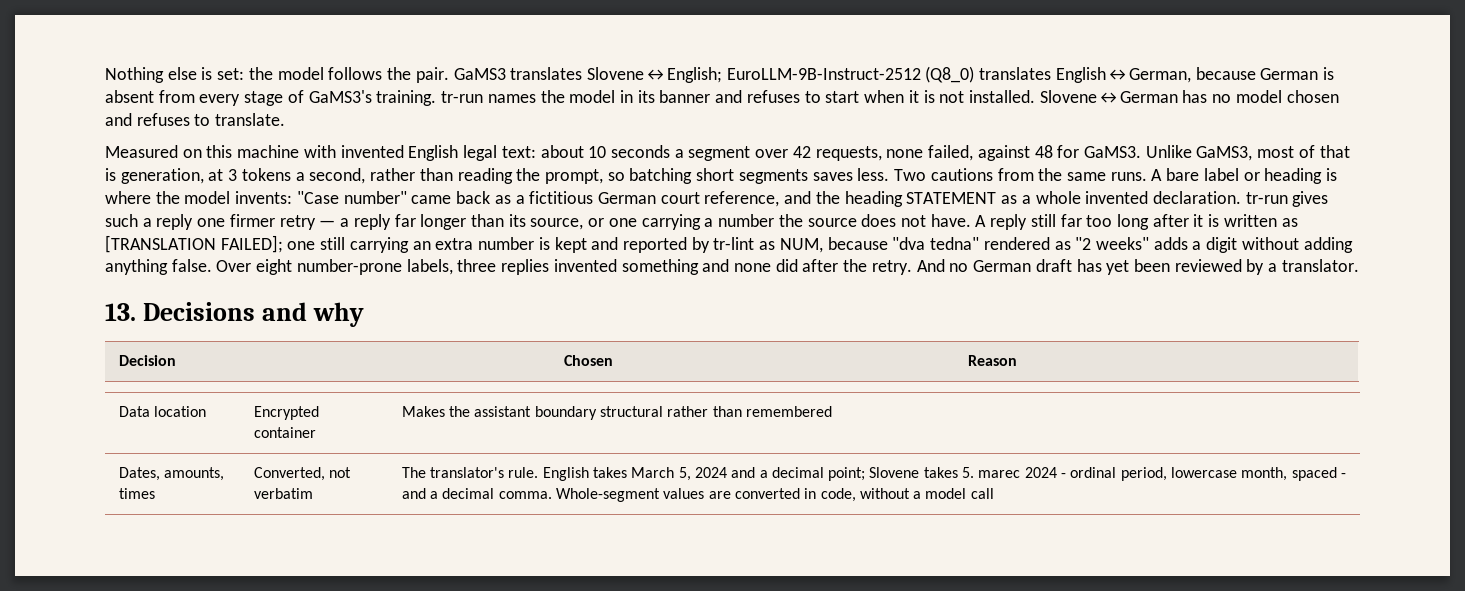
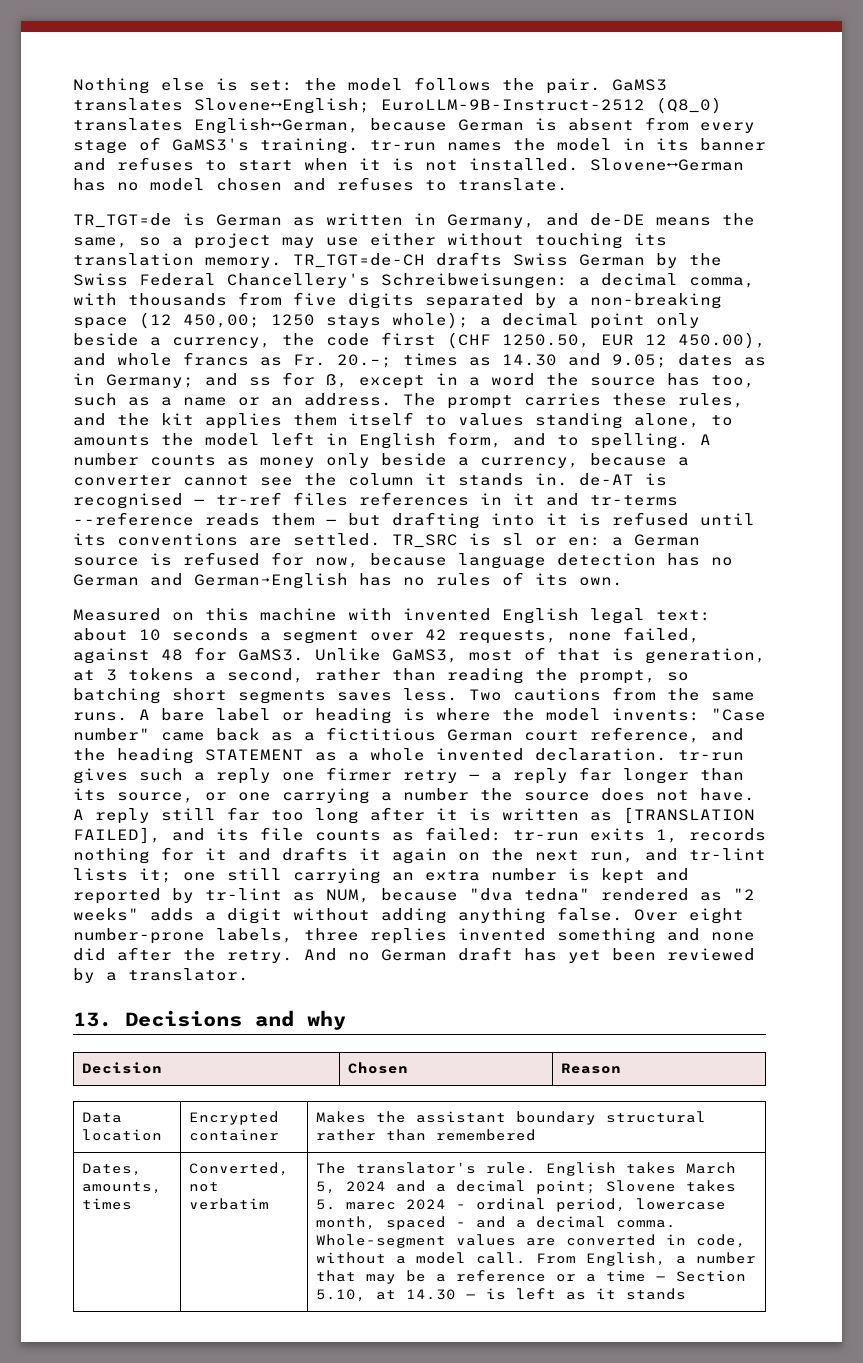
+ TR_TGT=de is German as written in Germany, and de-DE means the same, so a project may use either without touching its translation memory. TR_TGT=de-CH drafts Swiss German by the Swiss Federal Chancellery's Schreibweisungen: a decimal comma, with thousands from five digits separated by a non-breaking space (12 450,00; 1250 stays whole); a decimal point only beside a currency, the code first (CHF 1250.50, EUR 12 450.00), and whole francs as Fr. 20.–; times as 14.30 and 9.05; dates as in Germany; and ss for ß, except in a word the source has too, such as a name or an address. The prompt carries these rules, and the kit applies them itself to values standing alone, to amounts the model left in English form, and to spelling. A number counts as money only beside a currency, because a converter cannot see the column it stands in. de-AT is recognised — tr-ref files references in it and tr-terms --reference reads them — but drafting into it is refused until its conventions are settled. TR_SRC is sl or en: a German source is refused for now, because language detection has no German and German→English has no rules of its own.
- A reply still far too long after it is written as [TRANSLATION FAILED]; one still carrying an extra number is kept and reported by tr-lint as NUM, because "dva tedna" rendered as "2 weeks" adds a digit without adding anything false.
+ A reply still far too long after it is written as [TRANSLATION FAILED], and its file counts as failed: tr-run exits 1, records nothing for it and drafts it again on the next run, and tr-lint lists it; one still carrying an extra number is kept and reported by tr-lint as NUM, because "dva tedna" rendered as "2 weeks" adds a digit without adding anything false.
- Whole-segment values are converted in code, without a model call
+ Whole-segment values are converted in code, without a model call. From English, a number that may be a reference or a time — Section 5.10, at 14.30 — is left as it stands

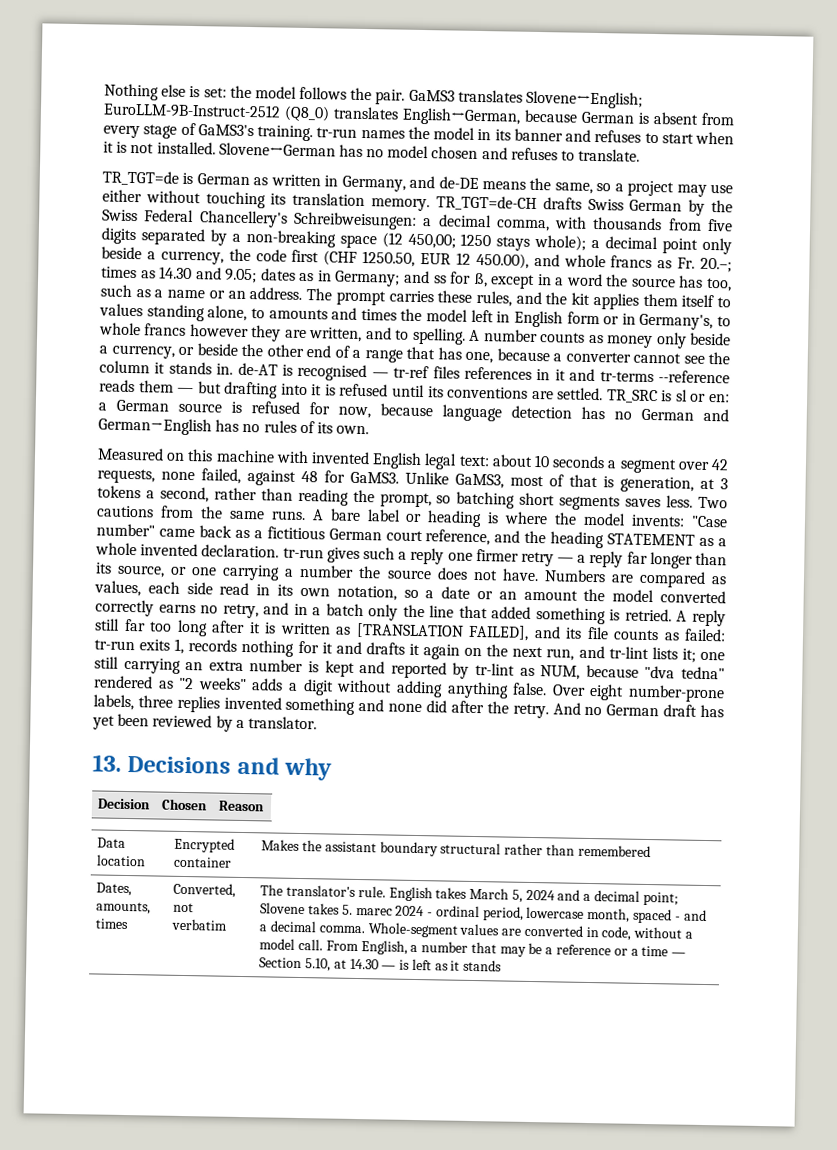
- The prompt carries these rules, and the kit applies them itself to values standing alone, to amounts the model left in English form, and to spelling.
+ The prompt carries these rules, and the kit applies them itself to values standing alone, to amounts and times the model left in English form or in Germany's, to whole francs however they are written, and to spelling.
- A number counts as money only beside a currency, because a converter cannot see the column it stands in. de-AT is recognised — tr-ref files references in it and tr-terms --reference reads them — but drafting into it is refused until its conventions are settled.
+ A number counts as money only beside a currency, or beside the other end of a range that has one, because a converter cannot see the column it stands in. de-AT is recognised — tr-ref files references in it and tr-terms --reference reads them — but drafting into it is refused until its conventions are settled.
+ Numbers are compared as values, each side read in its own notation, so a date or an amount the model converted correctly earns no retry, and in a batch only the line that added something is retried.

